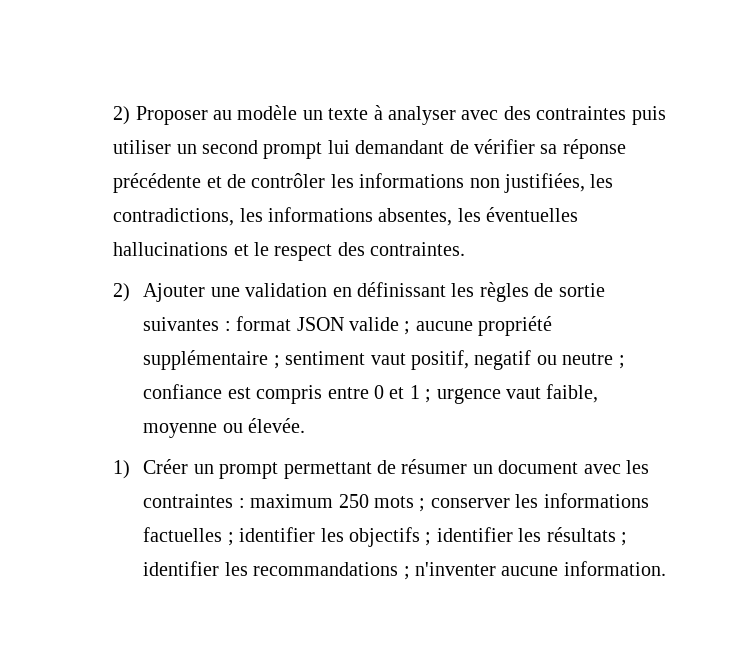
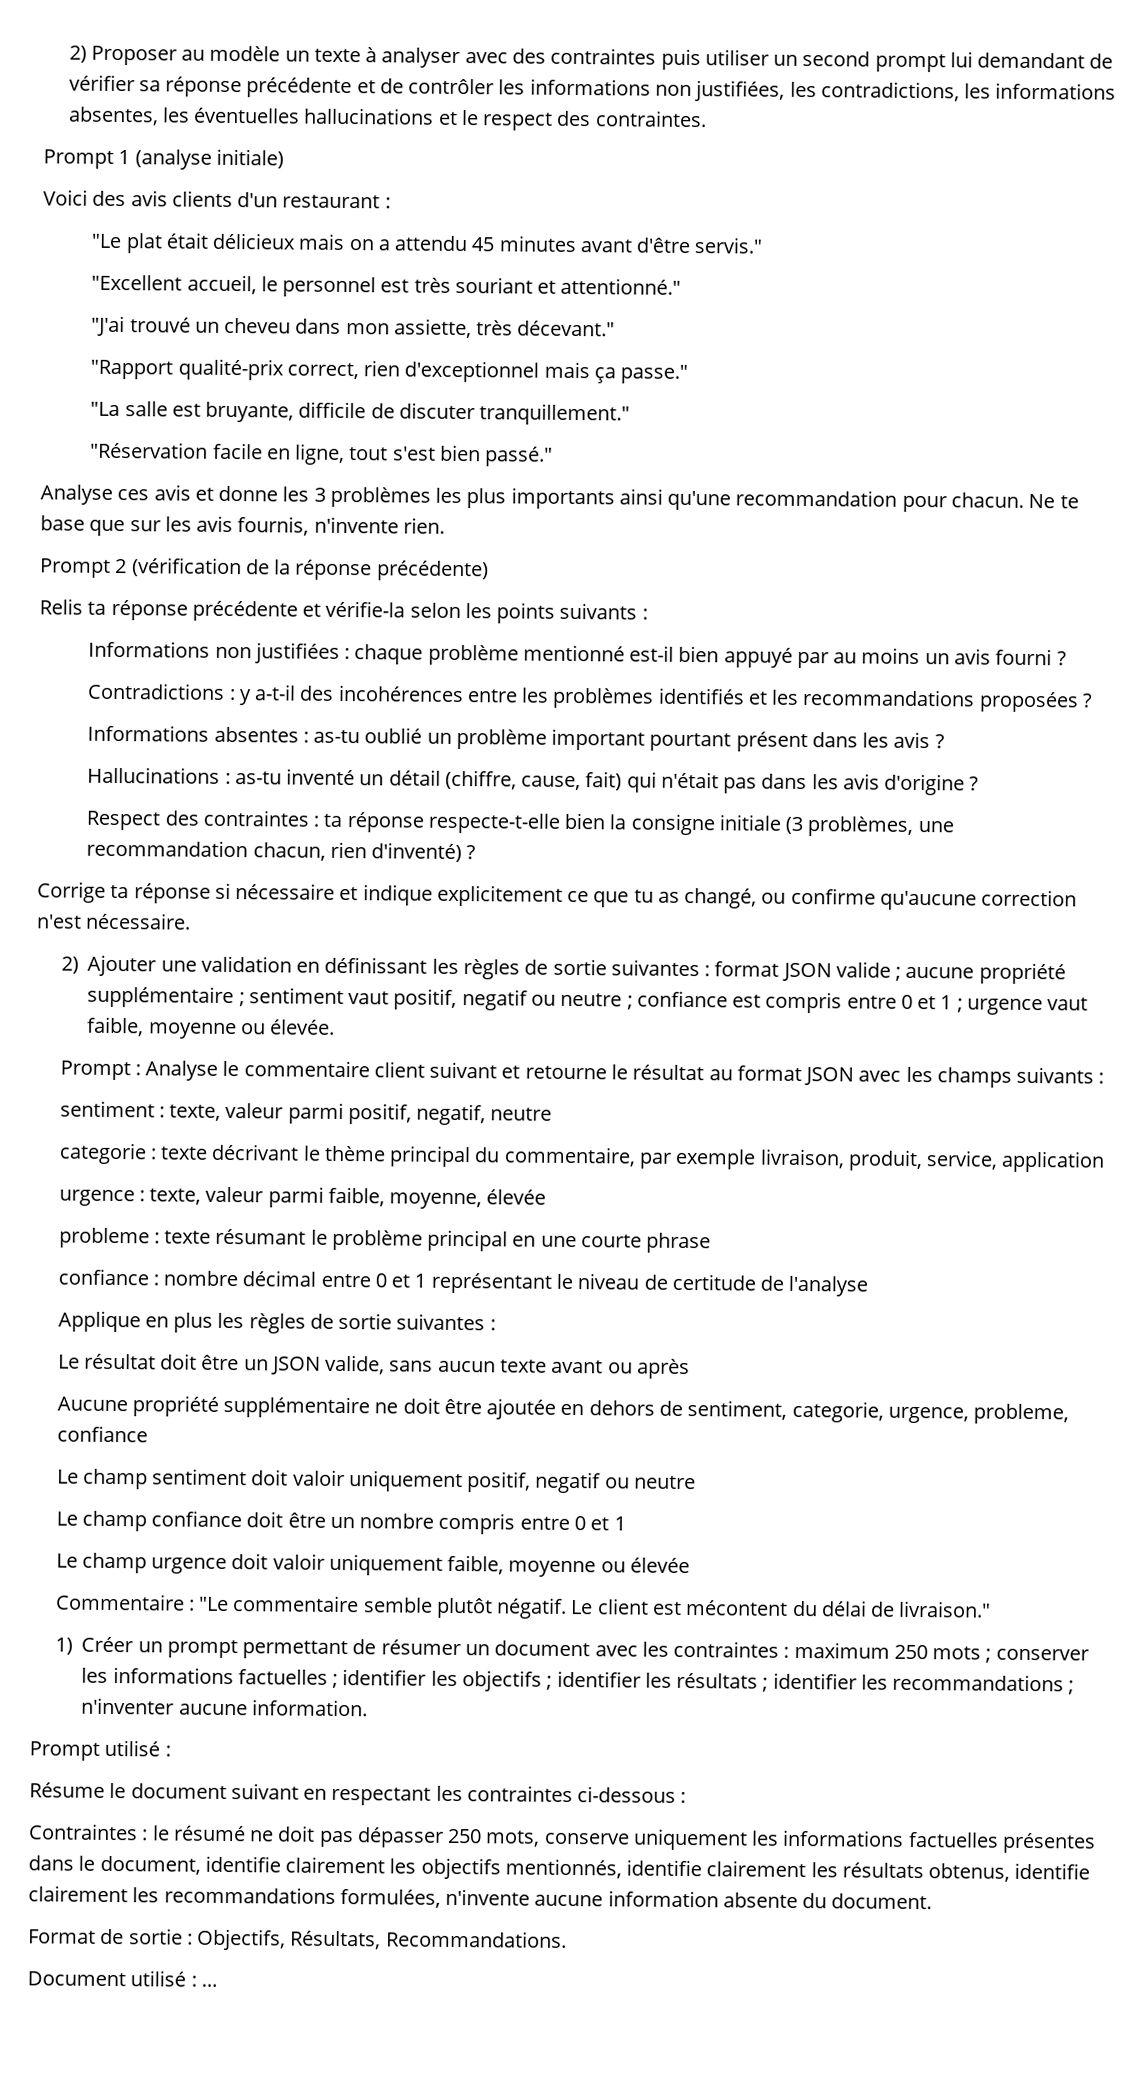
+ Prompt 1 (analyse initiale)
+ Voici des avis clients d'un restaurant :
+ "Le plat était délicieux mais on a attendu 45 minutes avant d'être servis."
+ "Excellent accueil, le personnel est très souriant et attentionné."
+ "J'ai trouvé un cheveu dans mon assiette, très décevant."
+ "Rapport qualité-prix correct, rien d'exceptionnel mais ça passe."
+ "La salle est bruyante, difficile de discuter tranquillement."
+ "Réservation facile en ligne, tout s'est bien passé."
+ Analyse ces avis et donne les 3 problèmes les plus importants ainsi qu'une recommandation pour chacun. Ne te base que sur les avis fournis, n'invente rien.
+ Prompt 2 (vérification de la réponse précédente)
+ Relis ta réponse précédente et vérifie-la selon les points suivants :
+ Informations non justifiées : chaque problème mentionné est-il bien appuyé par au moins un avis fourni ?
+ Contradictions : y a-t-il des incohérences entre les problèmes identifiés et les recommandations proposées ?
+ Informations absentes : as-tu oublié un problème important pourtant présent dans les avis ?
+ Hallucinations : as-tu inventé un détail (chiffre, cause, fait) qui n'était pas dans les avis d'origine ?
+ Respect des contraintes : ta réponse respecte-t-elle bien la consigne initiale (3 problèmes, une recommandation chacun, rien d'inventé) ?
+ Corrige ta réponse si nécessaire et indique explicitement ce que tu as changé, ou confirme qu'aucune correction n'est nécessaire.
+ Prompt : Analyse le commentaire client suivant et retourne le résultat au format JSON avec les champs suivants :
+ sentiment : texte, valeur parmi positif, negatif, neutre
+ categorie : texte décrivant le thème principal du commentaire, par exemple livraison, produit, service, application
+ urgence : texte, valeur parmi faible, moyenne, élevée
+ probleme : texte résumant le problème principal en une courte phrase
+ confiance : nombre décimal entre 0 et 1 représentant le niveau de certitude de l'analyse
+ Applique en plus les règles de sortie suivantes :
+ Le résultat doit être un JSON valide, sans aucun texte avant ou après
+ Aucune propriété supplémentaire ne doit être ajoutée en dehors de sentiment, categorie, urgence, probleme, confiance
+ Le champ sentiment doit valoir uniquement positif, negatif ou neutre
+ Le champ confiance doit être un nombre compris entre 0 et 1
+ Le champ urgence doit valoir uniquement faible, moyenne ou élevée
+ Commentaire : "Le commentaire semble plutôt négatif. Le client est mécontent du délai de livraison."
+ Prompt utilisé :
+ Résume le document suivant en respectant les contraintes ci-dessous :
+ Contraintes : le résumé ne doit pas dépasser 250 mots, conserve uniquement les informations factuelles présentes dans le document, identifie clairement les objectifs mentionnés, identifie clairement les résultats obtenus, identifie clairement les recommandations formulées, n'invente aucune information absente du document.
+ Format de sortie : Objectifs, Résultats, Recommandations.
+ Document utilisé : …

